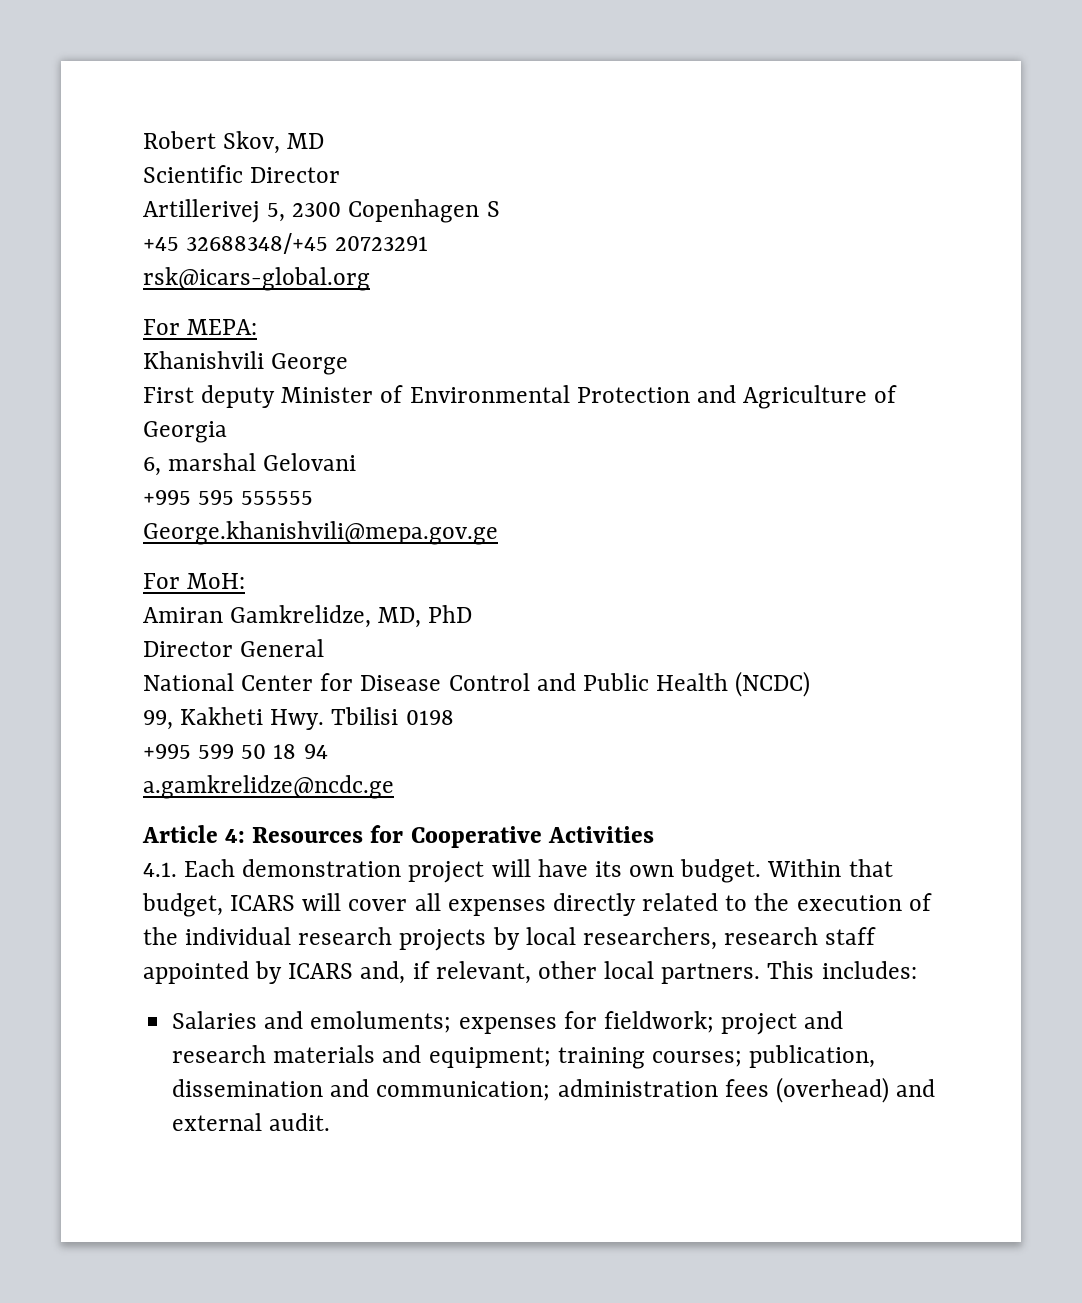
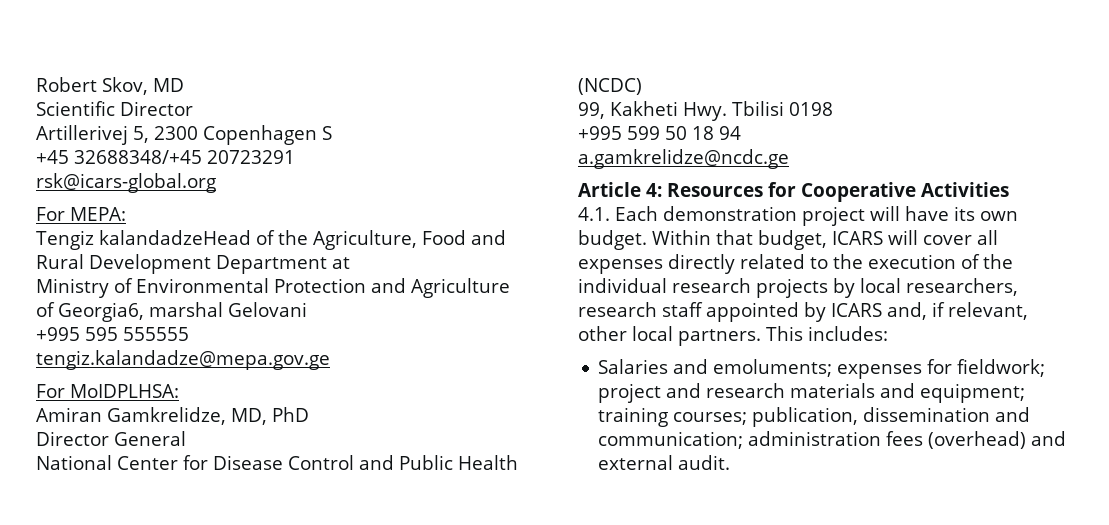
- Khanishvili George
- First deputy Minister of Environmental Protection and Agriculture of Georgia
- 6, marshal Gelovani
+ Tengiz kalandadzeHead of the Agriculture, Food and Rural Development Department at
+ Ministry of Environmental Protection and Agriculture of Georgia6, marshal Gelovani
- George.khanishvili@mepa.gov.ge
- For MoH:
+ tengiz.kalandadze@mepa.gov.ge
+ For MoIDPLHSA:

